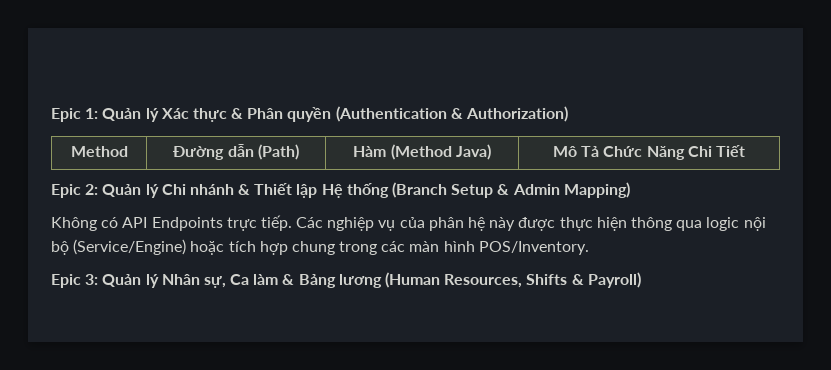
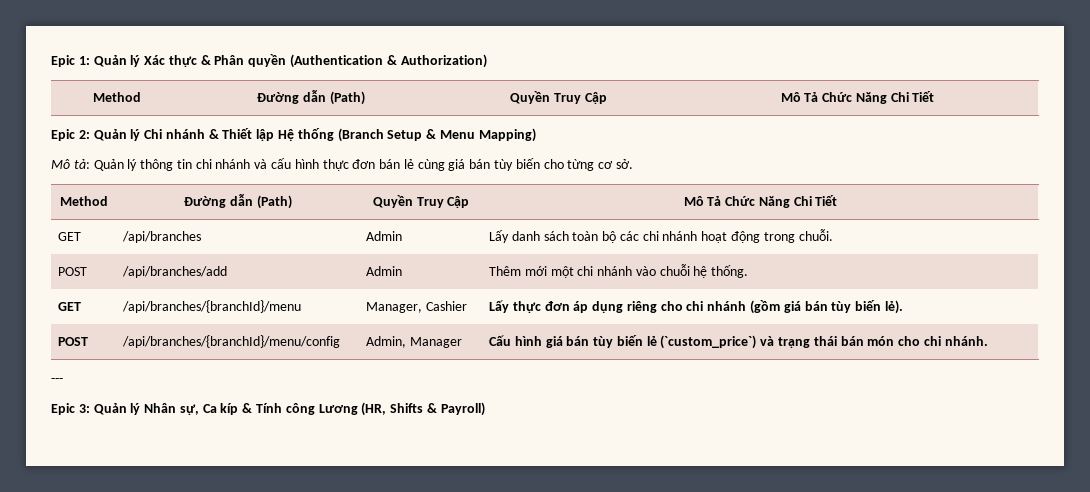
  Epic 1: Quản lý Xác thực & Phân quyền (Authentication & Authorization)
- Method | Đường dẫn (Path) | Hàm (Method Java) | Mô Tả Chức Năng Chi Tiết
+ Method | Đường dẫn (Path) | Quyền Truy Cập | Mô Tả Chức Năng Chi Tiết
- Epic 2: Quản lý Chi nhánh & Thiết lập Hệ thống (Branch Setup & Admin Mapping)
+ Epic 2: Quản lý Chi nhánh & Thiết lập Hệ thống (Branch Setup & Menu Mapping)
- Không có API Endpoints trực tiếp. Các nghiệp vụ của phân hệ này được thực hiện thông qua logic nội bộ (Service/Engine) hoặc tích hợp chung trong các màn hình POS/Inventory.
+ Mô tả: Quản lý thông tin chi nhánh và cấu hình thực đơn bán lẻ cùng giá bán tùy biến cho từng cơ sở.
+ Method | Đường dẫn (Path) | Quyền Truy Cập | Mô Tả Chức Năng Chi Tiết
+ GET | /api/branches | Admin | Lấy danh sách toàn bộ các chi nhánh hoạt động trong chuỗi.
+ POST | /api/branches/add | Admin | Thêm mới một chi nhánh vào chuỗi hệ thống.
+ GET | /api/branches/{branchId}/menu | Manager, Cashier | Lấy thực đơn áp dụng riêng cho chi nhánh (gồm giá bán tùy biến lẻ).
+ POST | /api/branches/{branchId}/menu/config | Admin, Manager | Cấu hình giá bán tùy biến lẻ (`custom_price`) và trạng thái bán món cho chi nhánh.
+ ---
- Epic 3: Quản lý Nhân sự, Ca làm & Bảng lương (Human Resources, Shifts & Payroll)
+ Epic 3: Quản lý Nhân sự, Ca kíp & Tính công Lương (HR, Shifts & Payroll)

